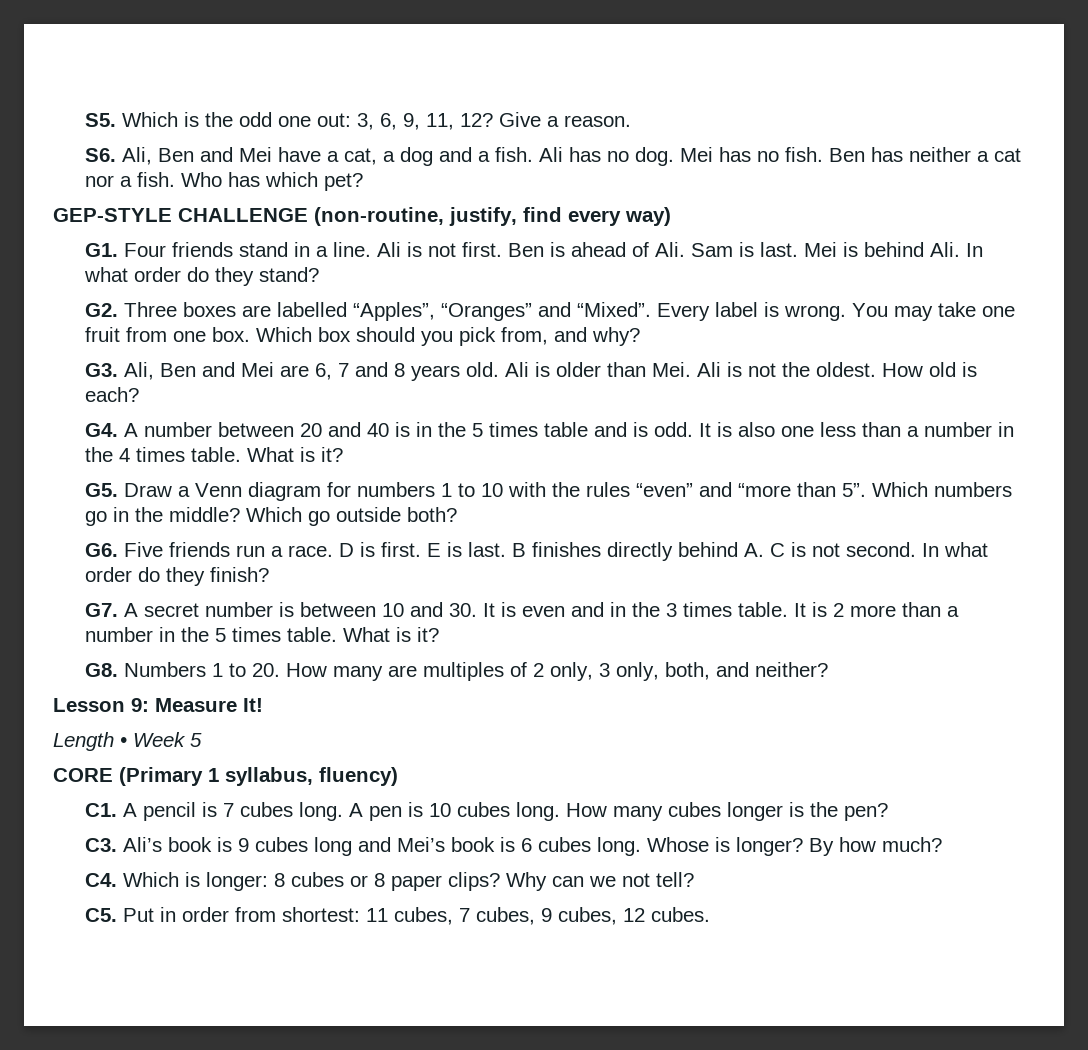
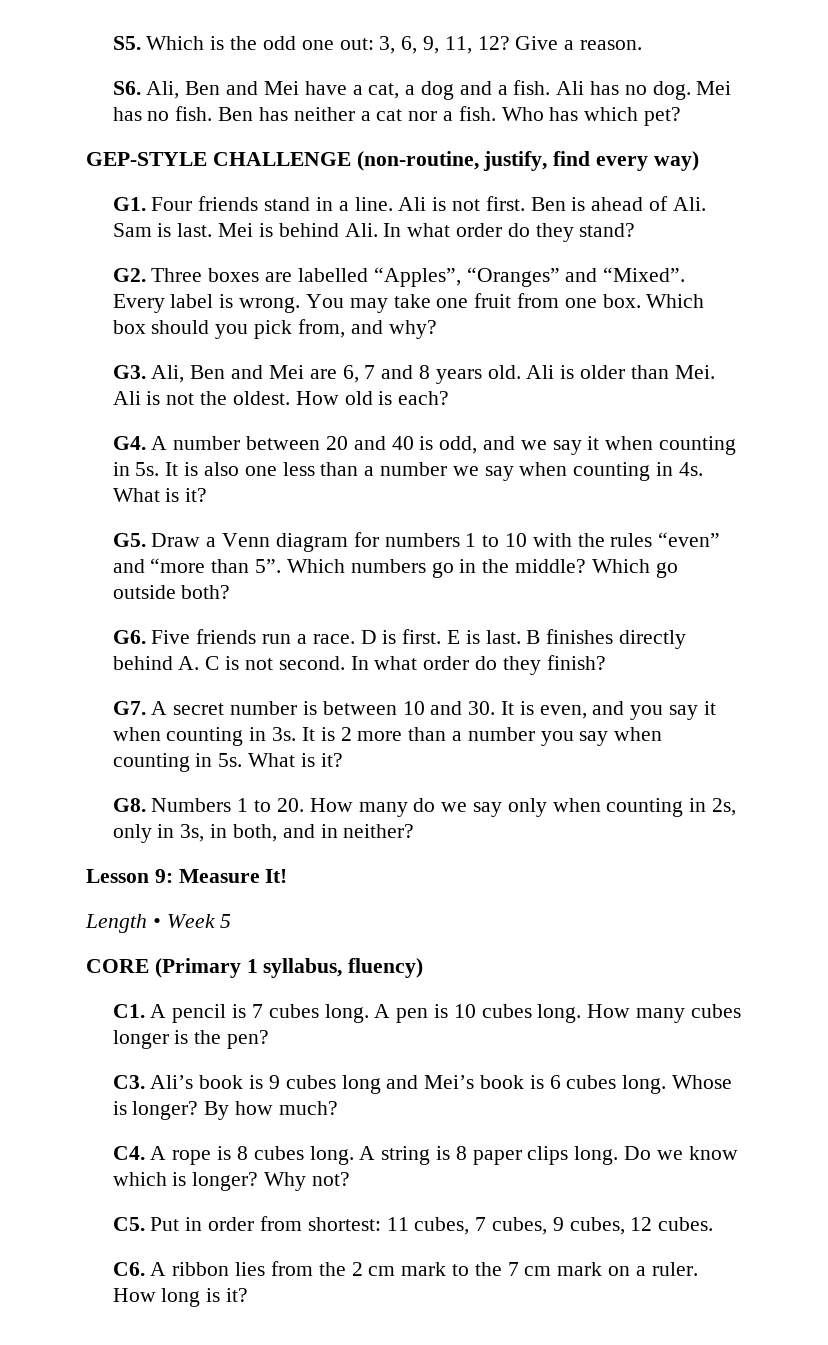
- G4. A number between 20 and 40 is in the 5 times table and is odd.
+ G4. A number between 20 and 40 is odd, and we say it when counting in 5s.
- It is also one less than a number in the 4 times table.
+ It is also one less than a number we say when counting in 4s.
- G7. A secret number is between 10 and 30. It is even and in the 3 times table.
+ G7. A secret number is between 10 and 30. It is even, and you say it when counting in 3s.
- It is 2 more than a number in the 5 times table.
+ It is 2 more than a number you say when counting in 5s.
- G8. Numbers 1 to 20. How many are multiples of 2 only, 3 only, both, and neither?
+ G8. Numbers 1 to 20. How many do we say only when counting in 2s, only in 3s, in both, and in neither?
- C4. Which is longer: 8 cubes or 8 paper clips? Why can we not tell?
+ C4. A rope is 8 cubes long. A string is 8 paper clips long. Do we know which is longer? Why not?
+ C6. A ribbon lies from the 2 cm mark to the 7 cm mark on a ruler. How long is it?

